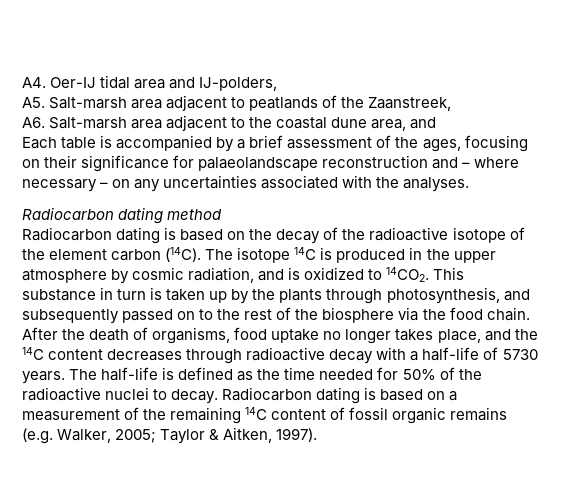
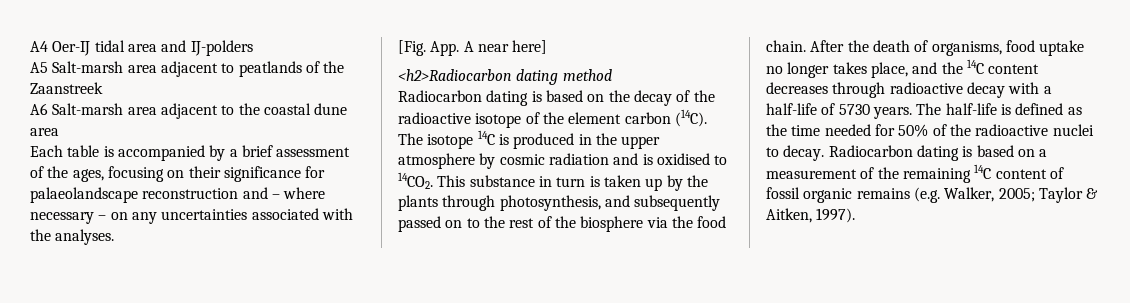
- A4. Oer-IJ tidal area and IJ-polders,
- A5. Salt-marsh area adjacent to peatlands of the Zaanstreek,
- A6. Salt-marsh area adjacent to the coastal dune area, and
+ A4 Oer-IJ tidal area and IJ-polders
+ A5 Salt-marsh area adjacent to peatlands of the Zaanstreek
+ A6 Salt-marsh area adjacent to the coastal dune area
- Radiocarbon dating method
+ [Fig. App. A near here]
+ <h2>Radiocarbon dating method
- The isotope 14C is produced in the upper atmosphere by cosmic radiation, and is oxidized to 14CO2.
+ The isotope 14C is produced in the upper atmosphere by cosmic radiation and is oxidised to 14CO2.

